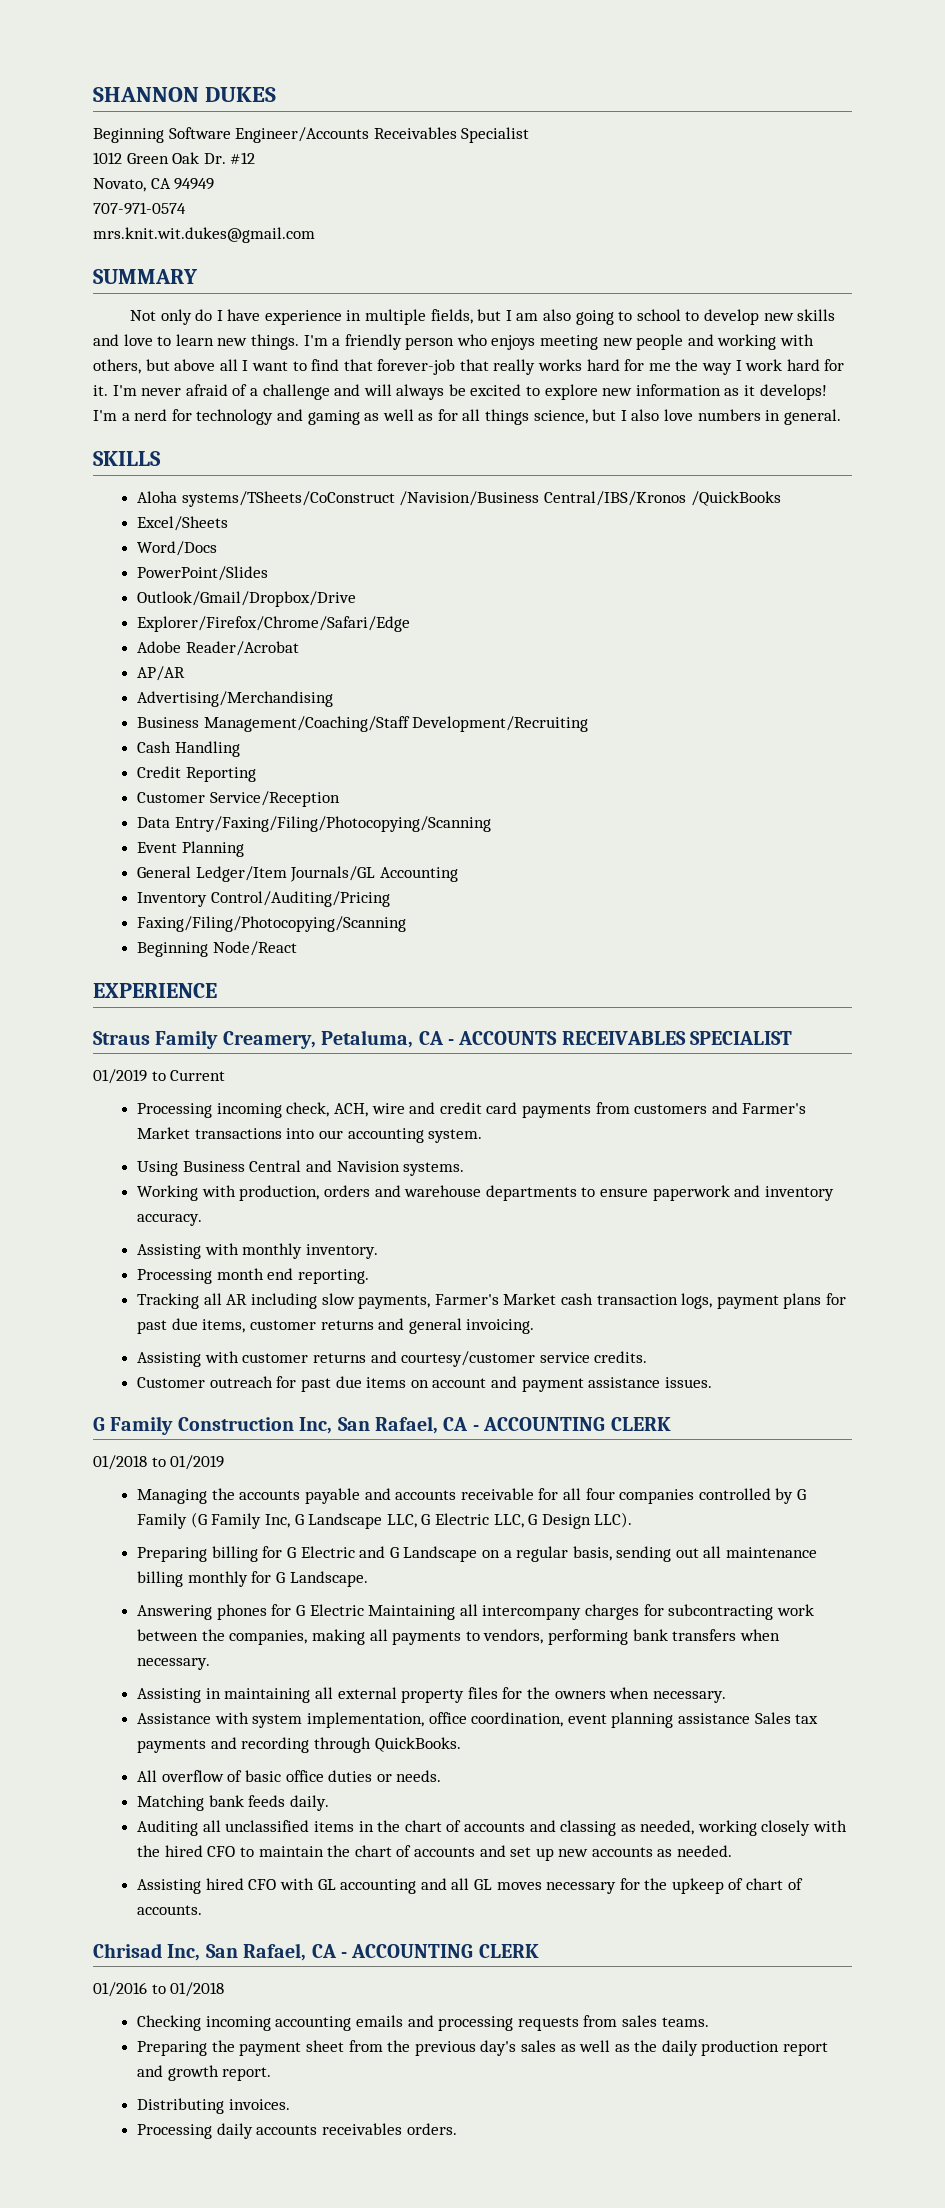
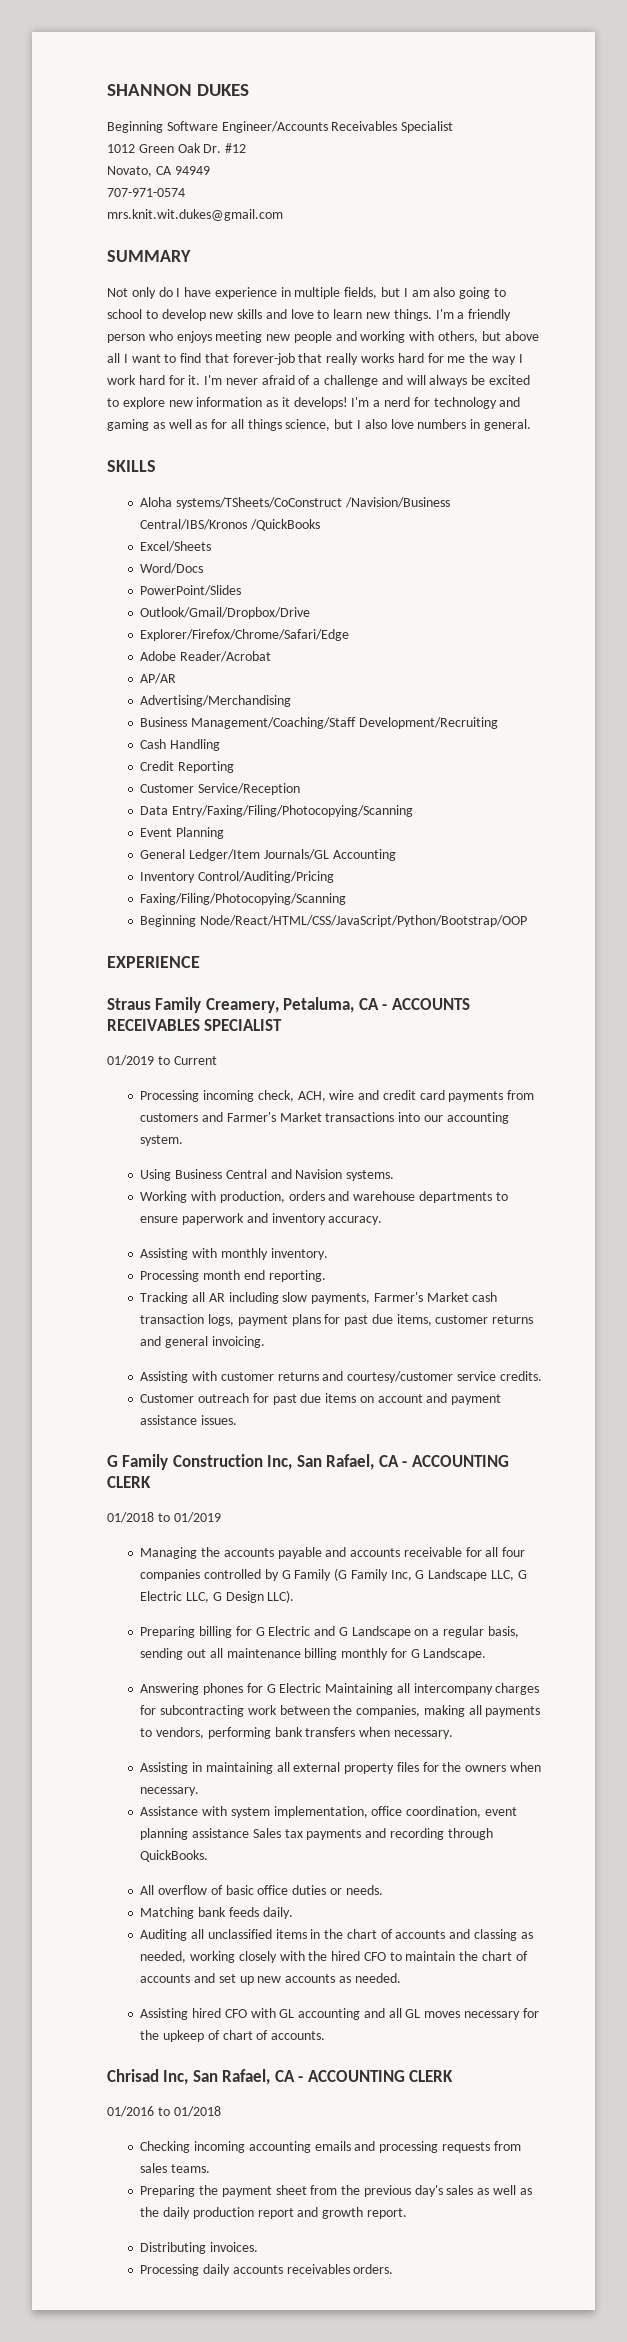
- Beginning Node/React
+ Beginning Node/React/HTML/CSS/JavaScript/Python/Bootstrap/OOP

